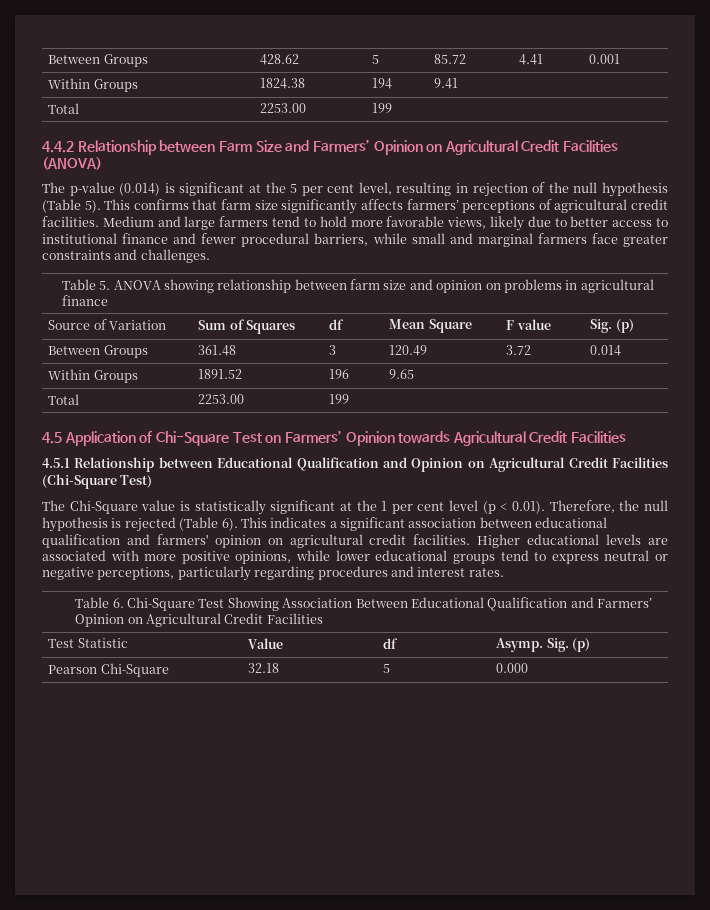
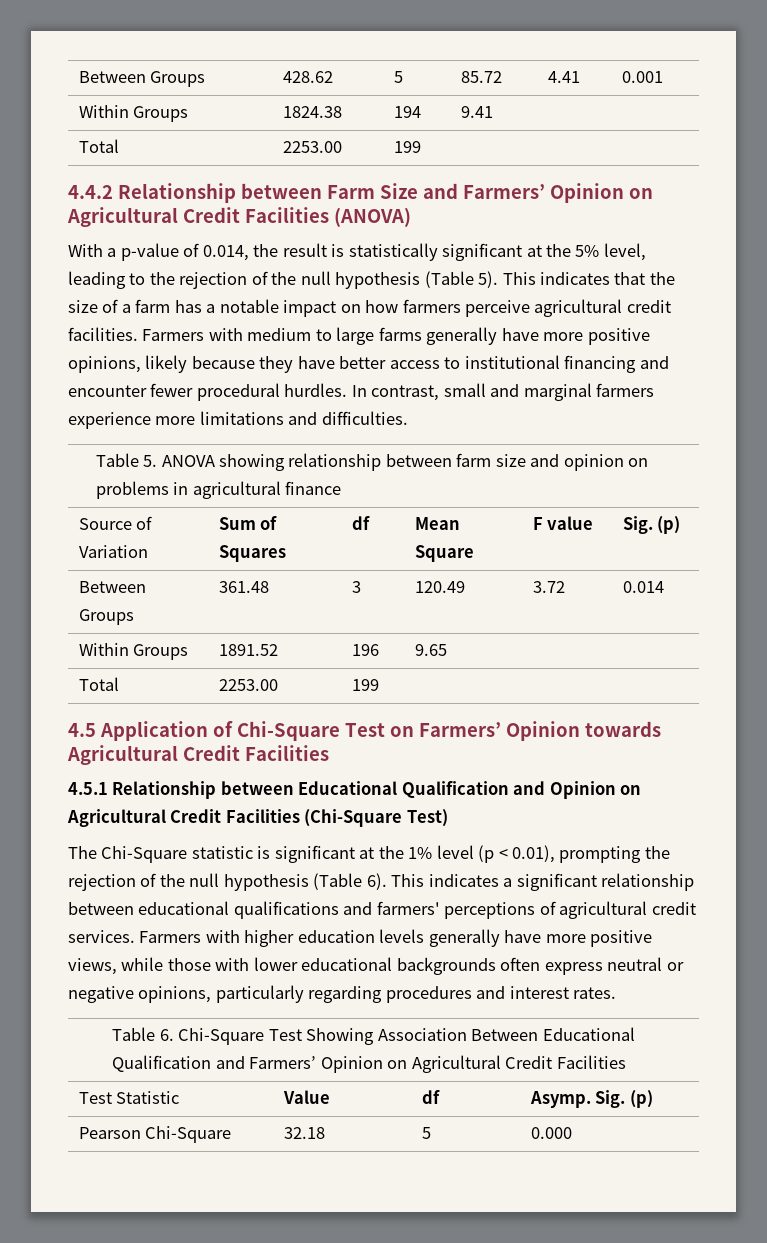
- The p-value (0.014) is significant at the 5 per cent level, resulting in rejection of the null hypothesis (Table 5).
+ With a p-value of 0.014, the result is statistically significant at the 5% level, leading to the rejection of the null hypothesis (Table 5).
- This confirms that farm size significantly affects farmers’ perceptions of agricultural credit facilities. Medium and large farmers tend to hold more favorable views, likely due to better access to institutional finance and fewer procedural barriers, while small and marginal farmers face greater constraints and challenges.
+ This indicates that the size of a farm has a notable impact on how farmers perceive agricultural credit facilities. Farmers with medium to large farms generally have more positive opinions, likely because they have better access to institutional financing and encounter fewer procedural hurdles. In contrast, small and marginal farmers experience more limitations and difficulties.
- The Chi-Square value is statistically significant at the 1 per cent level (p < 0.01). Therefore, the null hypothesis is rejected (Table 6).
+ The Chi-Square statistic is significant at the 1% level (p < 0.01), prompting the rejection of the null hypothesis (Table 6).
- This indicates a significant association between educational qualification and farmers' opinion on agricultural credit facilities. Higher educational levels are associated with more positive opinions, while lower educational groups tend to express neutral or negative perceptions, particularly regarding procedures and interest rates.
+ This indicates a significant relationship between educational qualifications and farmers' perceptions of agricultural credit services. Farmers with higher education levels generally have more positive views, while those with lower educational backgrounds often express neutral or negative opinions, particularly regarding procedures and interest rates.

